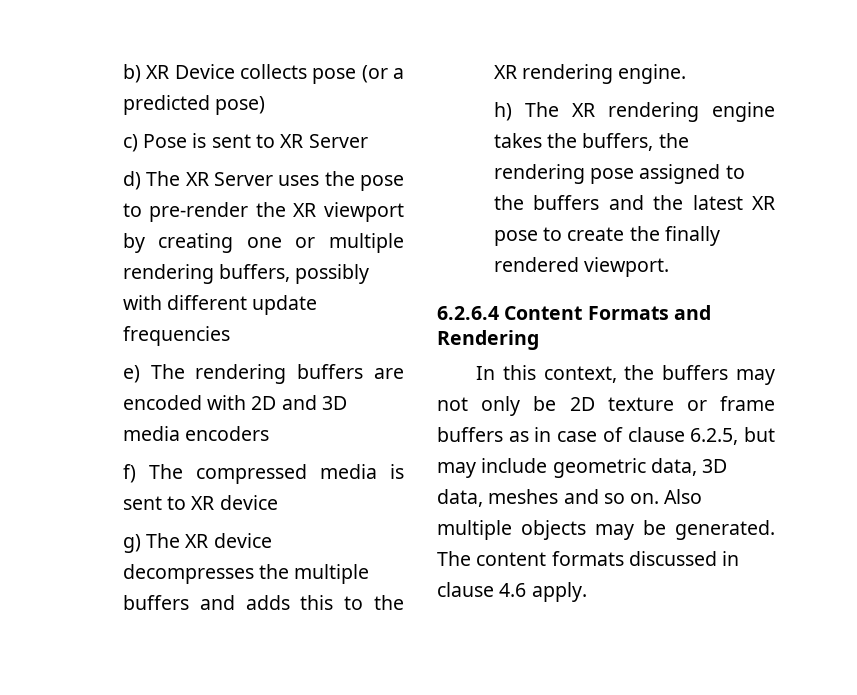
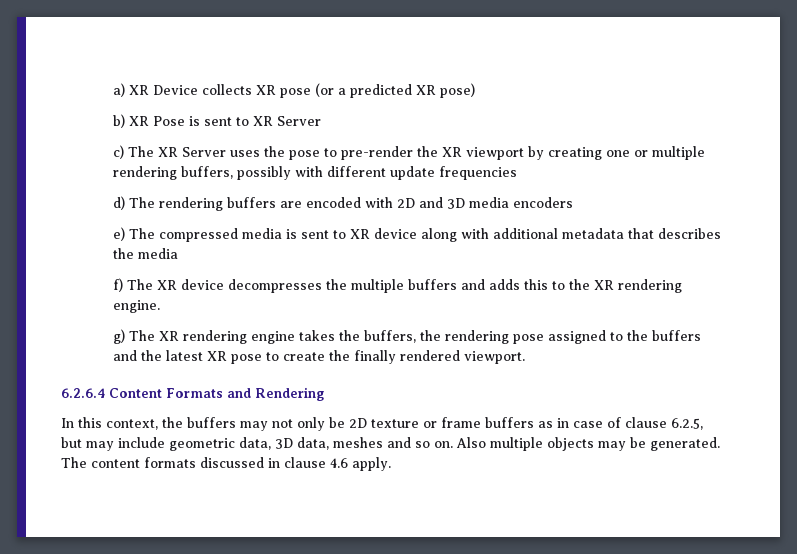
- b) XR Device collects pose (or a predicted pose)
+ a) XR Device collects XR pose (or a predicted XR pose)
- c) Pose is sent to XR Server
+ b) XR Pose is sent to XR Server
- d) The XR Server uses the pose to pre-render the XR viewport by creating one or multiple rendering buffers, possibly with different update frequencies
+ c) The XR Server uses the pose to pre-render the XR viewport by creating one or multiple rendering buffers, possibly with different update frequencies
- e) The rendering buffers are encoded with 2D and 3D media encoders
+ d) The rendering buffers are encoded with 2D and 3D media encoders
- f) The compressed media is sent to XR device
- g) The XR device decompresses the multiple buffers and adds this to the XR rendering engine.
+ e) The compressed media is sent to XR device along with additional metadata that describes the media
+ f) The XR device decompresses the multiple buffers and adds this to the XR rendering engine.
- h) The XR rendering engine takes the buffers, the rendering pose assigned to the buffers and the latest XR pose to create the finally rendered viewport.
+ g) The XR rendering engine takes the buffers, the rendering pose assigned to the buffers and the latest XR pose to create the finally rendered viewport.

